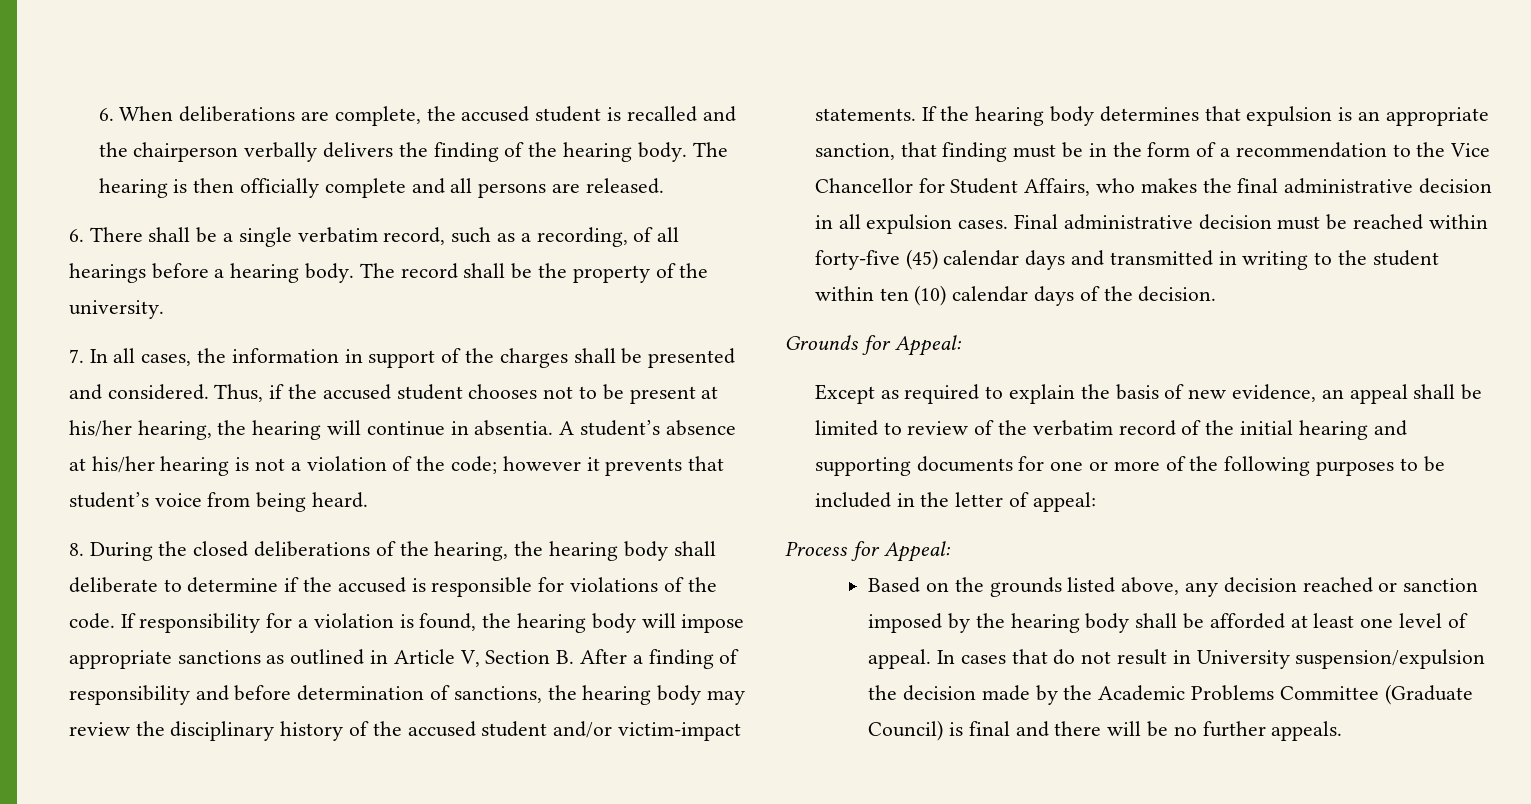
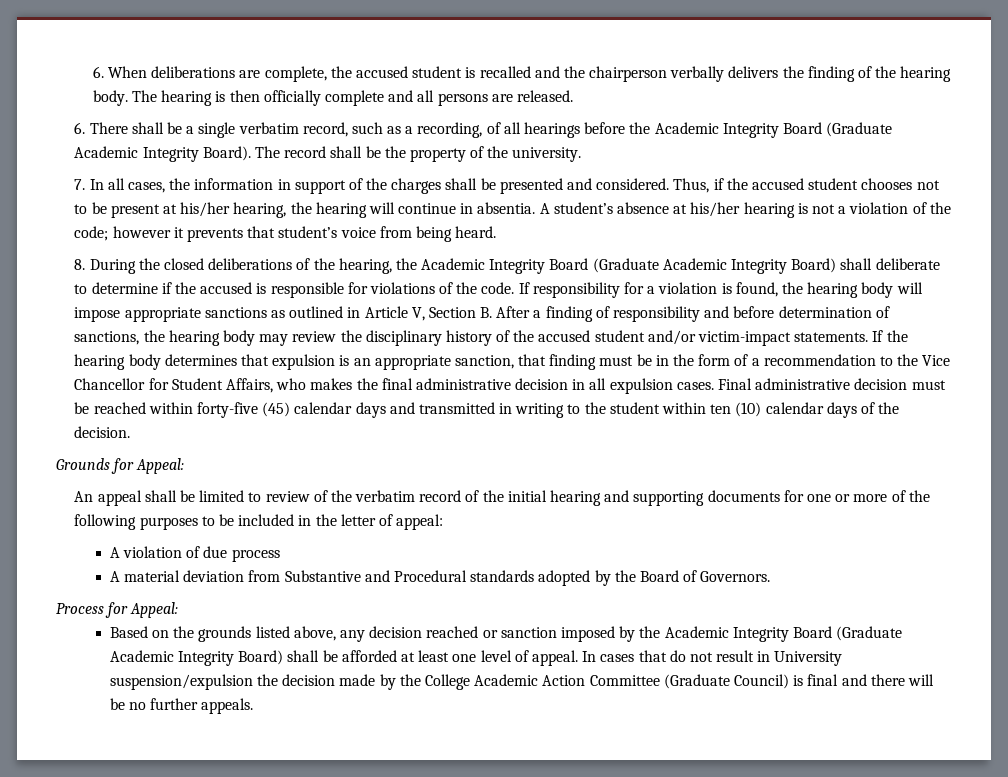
- 6. There shall be a single verbatim record, such as a recording, of all hearings before a hearing body.
+ 6. There shall be a single verbatim record, such as a recording, of all hearings before the Academic Integrity Board (Graduate Academic Integrity Board).
- 8. During the closed deliberations of the hearing, the hearing body shall deliberate to determine if the accused is responsible for violations of the code.
+ 8. During the closed deliberations of the hearing, the Academic Integrity Board (Graduate Academic Integrity Board) shall deliberate to determine if the accused is responsible for violations of the code.
- Except as required to explain the basis of new evidence, an appeal shall be limited to review of the verbatim record of the initial hearing and supporting documents for one or more of the following purposes to be included in the letter of appeal:
+ An appeal shall be limited to review of the verbatim record of the initial hearing and supporting documents for one or more of the following purposes to be included in the letter of appeal:
+ A violation of due process
+ A material deviation from Substantive and Procedural standards adopted by the Board of Governors.
- Based on the grounds listed above, any decision reached or sanction imposed by the hearing body shall be afforded at least one level of appeal.
+ Based on the grounds listed above, any decision reached or sanction imposed by the Academic Integrity Board (Graduate Academic Integrity Board) shall be afforded at least one level of appeal.
- In cases that do not result in University suspension/expulsion the decision made by the Academic Problems Committee (Graduate Council) is final and there will be no further appeals.
+ In cases that do not result in University suspension/expulsion the decision made by the College Academic Action Committee (Graduate Council) is final and there will be no further appeals.

